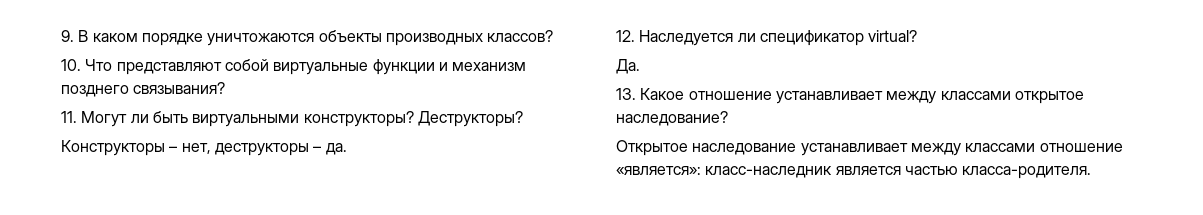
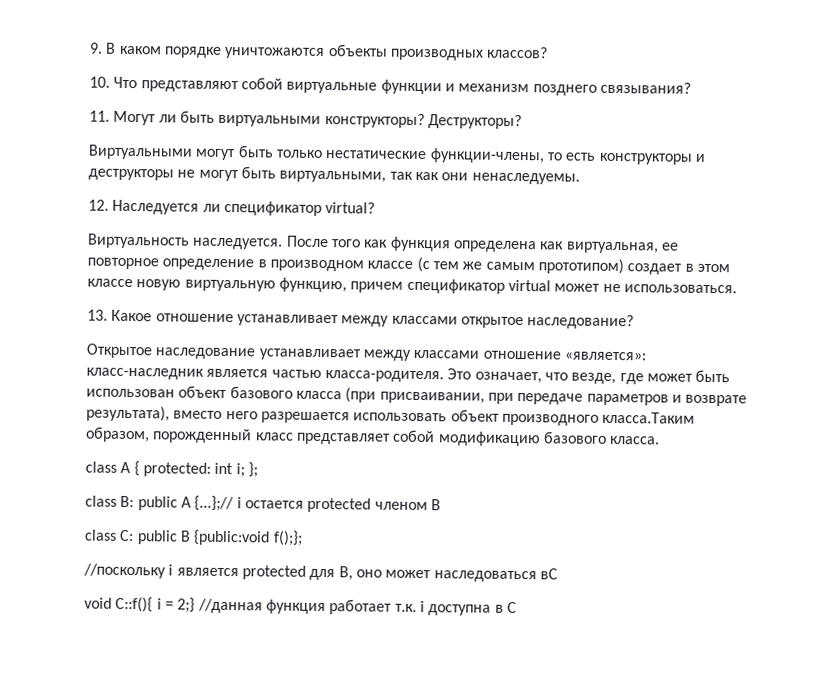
- Конструкторы – нет, деструкторы – да.
+ Виртуальными могут быть только нестатические функции-члены, то есть конструкторы и деструкторы не могут быть виртуальными, так как они ненаследуемы.
- Да.
+ Виртуальность наследуется. После того как функция определена как виртуальная, ее повторное определение в производном классе (с тем же самым прототипом) создает в этом классе новую виртуальную функцию, причем спецификатор virtual может не использоваться.
+ Это означает, что везде, где может быть использован объект базового класса (при присваивании, при передаче параметров и возврате результата), вместо него разрешается использовать объект производного класса.Таким образом, порожденный класс представляет собой модификацию базового класса.
+ class A { protected: int i; };
+ class B: public A {...};// i остается protected членом B
+ class C: public B {public:void f();};
+ //поскольку i является protected для B, оно может наследоваться вC
+ void C::f(){ i = 2;} //данная функция работает т.к. i доступна в C

